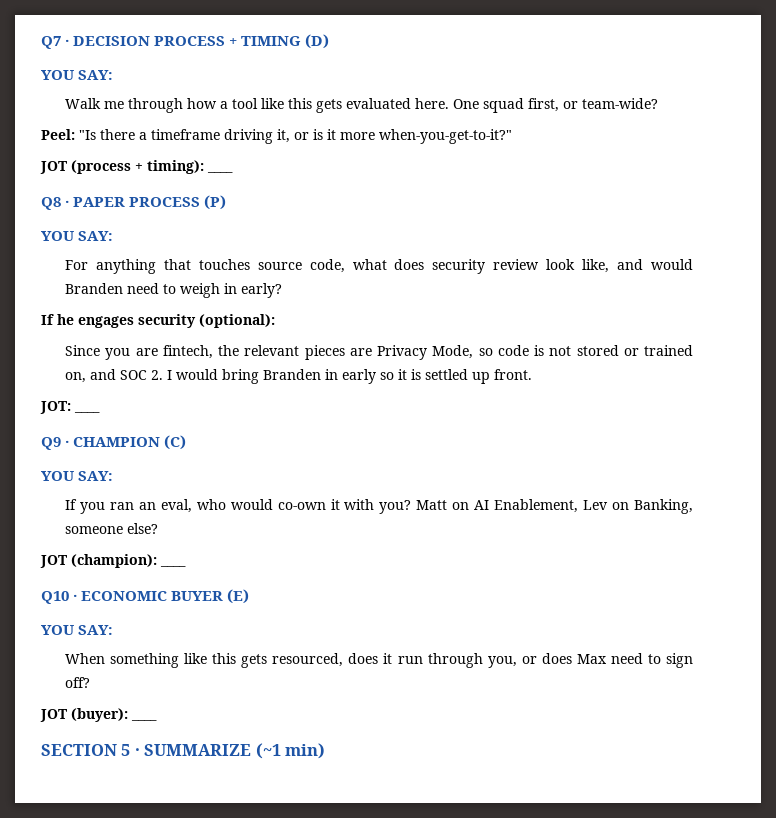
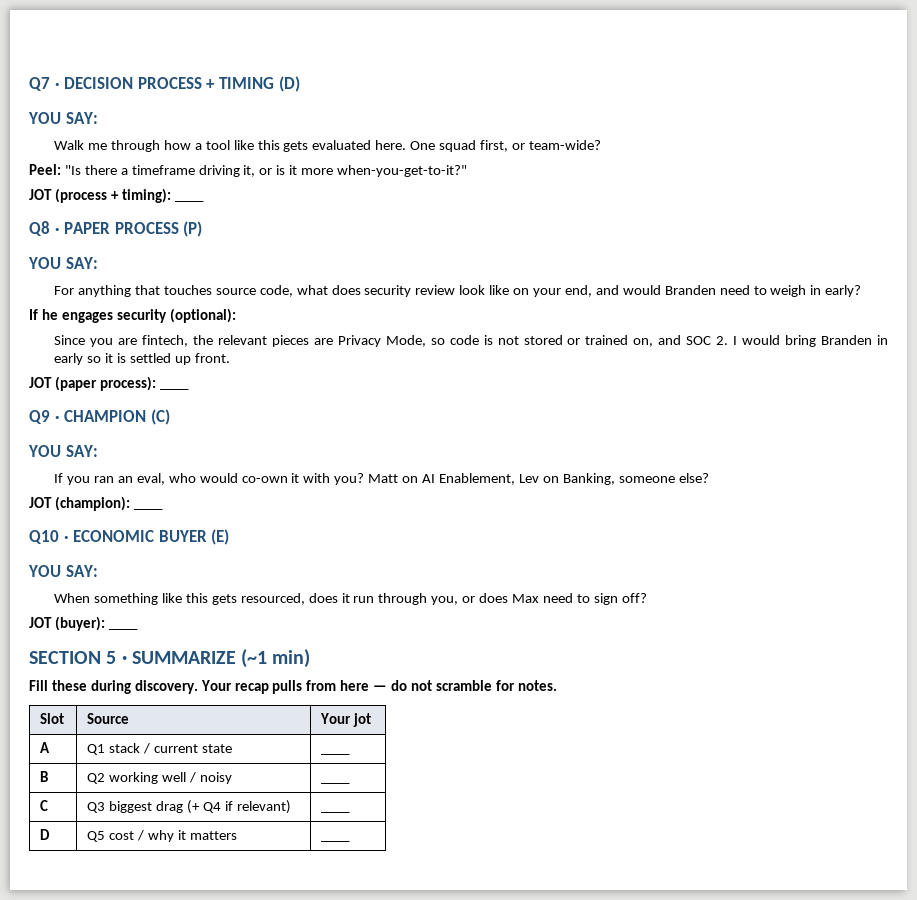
- For anything that touches source code, what does security review look like, and would Branden need to weigh in early?
+ For anything that touches source code, what does security review look like on your end, and would Branden need to weigh in early?
- JOT: ____
+ JOT (paper process): ____
+ Fill these during discovery. Your recap pulls from here — do not scramble for notes.
+ Slot | Source | Your jot
+ A | Q1 stack / current state | ____
+ B | Q2 working well / noisy | ____
+ C | Q3 biggest drag (+ Q4 if relevant) | ____
+ D | Q5 cost / why it matters | ____

